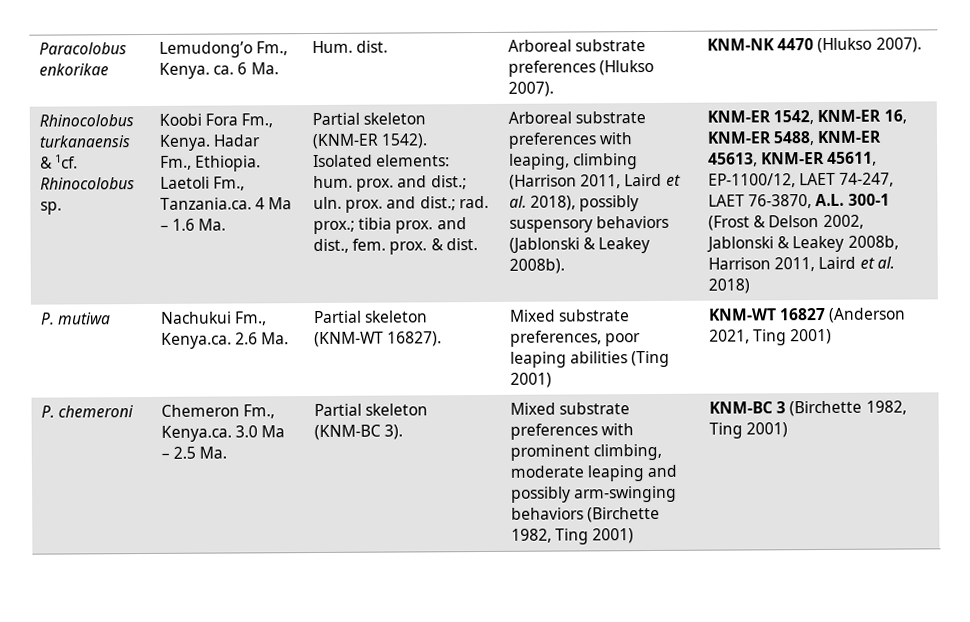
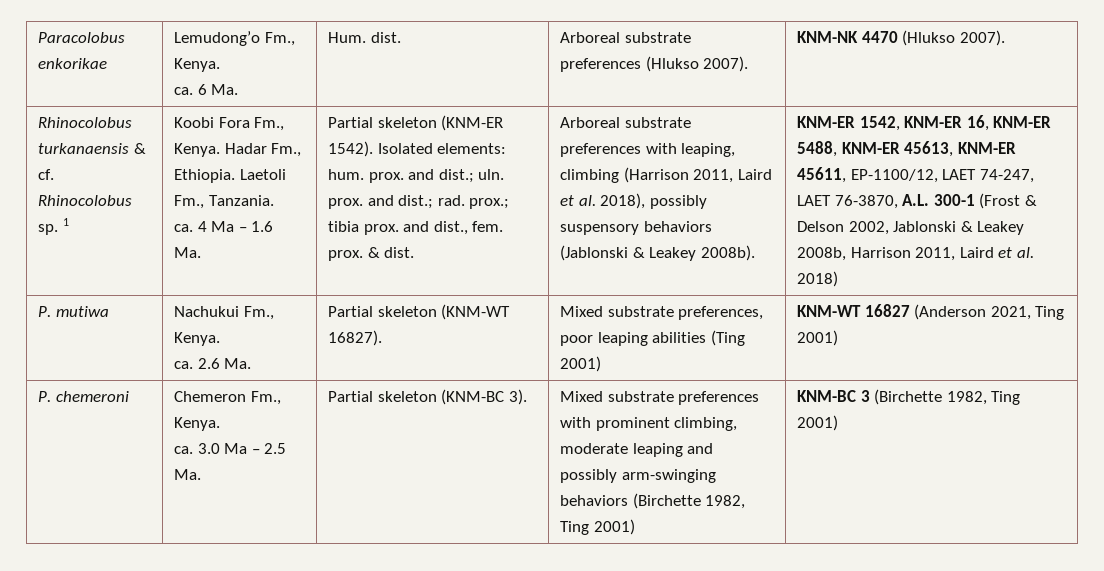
- Paracolobus enkorikae | Lemudong’o Fm., Kenya. ca. 6 Ma. | Hum. dist. | Arboreal substrate preferences (Hlukso 2007). | KNM-NK 4470 (Hlukso 2007).
+ Paracolobus enkorikae | Lemudong’o Fm., Kenya.
+ ca. 6 Ma. | Hum. dist. | Arboreal substrate preferences (Hlukso 2007). | KNM-NK 4470 (Hlukso 2007).
- Rhinocolobus turkanaensis & 1cf. Rhinocolobus sp.
+ Rhinocolobus turkanaensis & cf. Rhinocolobus sp. 1
- Laetoli Fm., Tanzania.ca. 4 Ma – 1.6 Ma.
+ Laetoli Fm., Tanzania.
+ ca. 4 Ma – 1.6 Ma.
- P. mutiwa | Nachukui Fm., Kenya.ca. 2.6 Ma. | Partial skeleton (KNM-WT 16827). | Mixed substrate preferences, poor leaping abilities (Ting 2001) | KNM-WT 16827 (Anderson 2021, Ting 2001)
+ P. mutiwa | Nachukui Fm., Kenya.
+ ca. 2.6 Ma. | Partial skeleton (KNM-WT 16827). | Mixed substrate preferences, poor leaping abilities (Ting 2001) | KNM-WT 16827 (Anderson 2021, Ting 2001)
- P. chemeroni | Chemeron Fm., Kenya.ca. 3.0 Ma – 2.5 Ma. | Partial skeleton (KNM-BC 3). | Mixed substrate preferences with prominent climbing, moderate leaping and possibly arm-swinging behaviors (Birchette 1982, Ting 2001) | KNM-BC 3 (Birchette 1982, Ting 2001)
+ P. chemeroni | Chemeron Fm., Kenya.
+ ca. 3.0 Ma – 2.5 Ma. | Partial skeleton (KNM-BC 3). | Mixed substrate preferences with prominent climbing, moderate leaping and possibly arm-swinging behaviors (Birchette 1982, Ting 2001) | KNM-BC 3 (Birchette 1982, Ting 2001)

